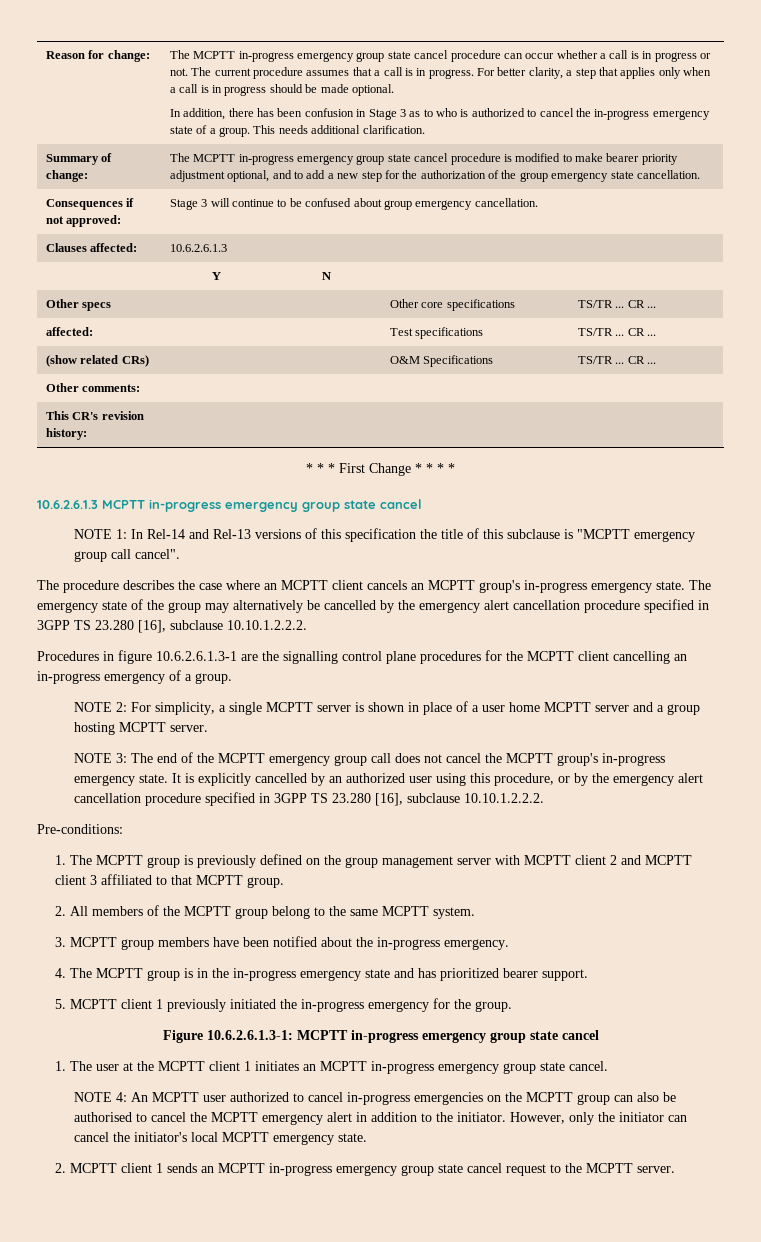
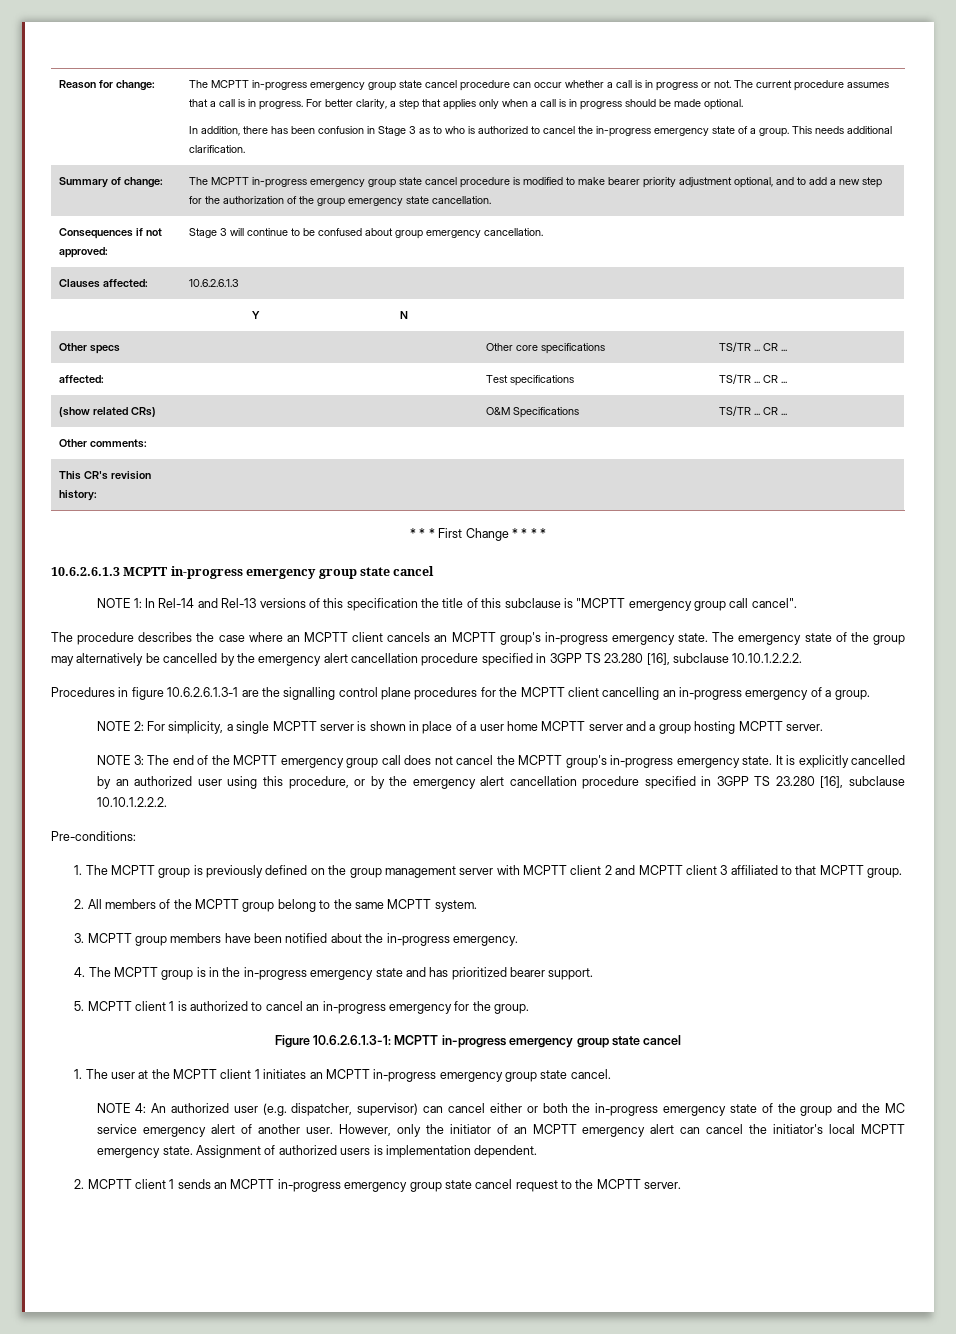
- 5. MCPTT client 1 previously initiated the in-progress emergency for the group.
+ 5. MCPTT client 1 is authorized to cancel an in-progress emergency for the group.
- NOTE 4: An MCPTT user authorized to cancel in-progress emergencies on the MCPTT group can also be authorised to cancel the MCPTT emergency alert in addition to the initiator. However, only the initiator can cancel the initiator's local MCPTT emergency state.
+ NOTE 4: An authorized user (e.g. dispatcher, supervisor) can cancel either or both the in-progress emergency state of the group and the MC service emergency alert of another user. However, only the initiator of an MCPTT emergency alert can cancel the initiator's local MCPTT emergency state. Assignment of authorized users is implementation dependent.

